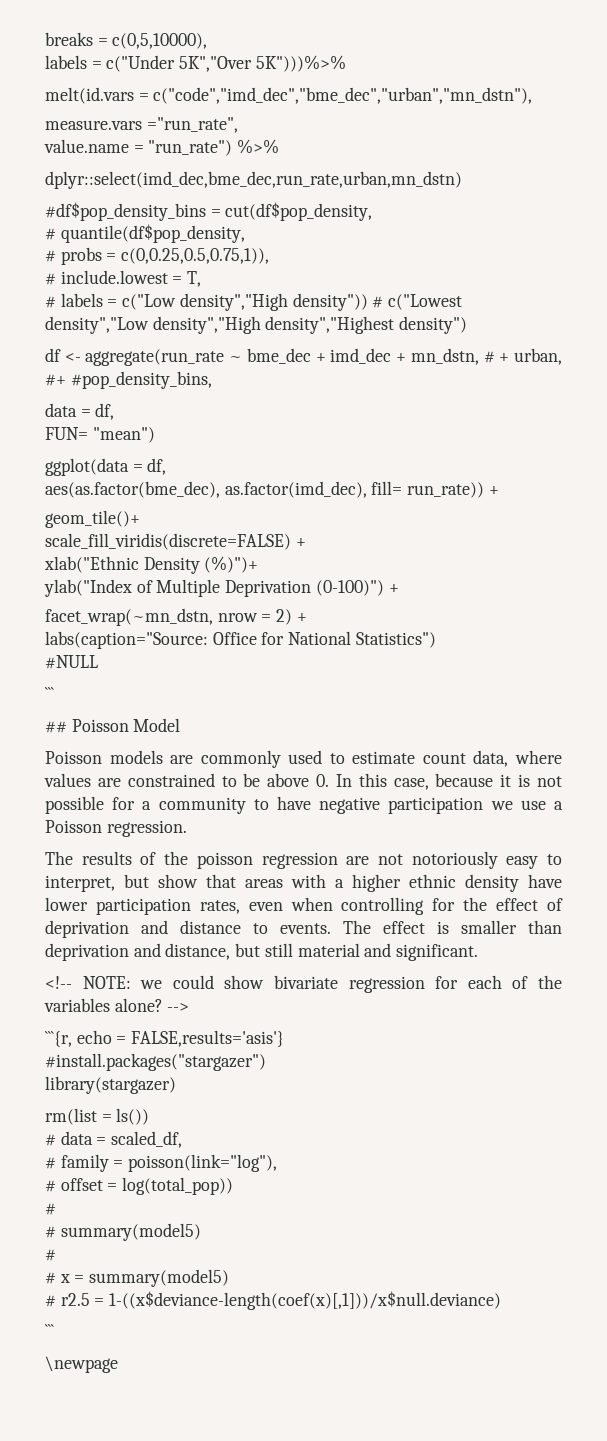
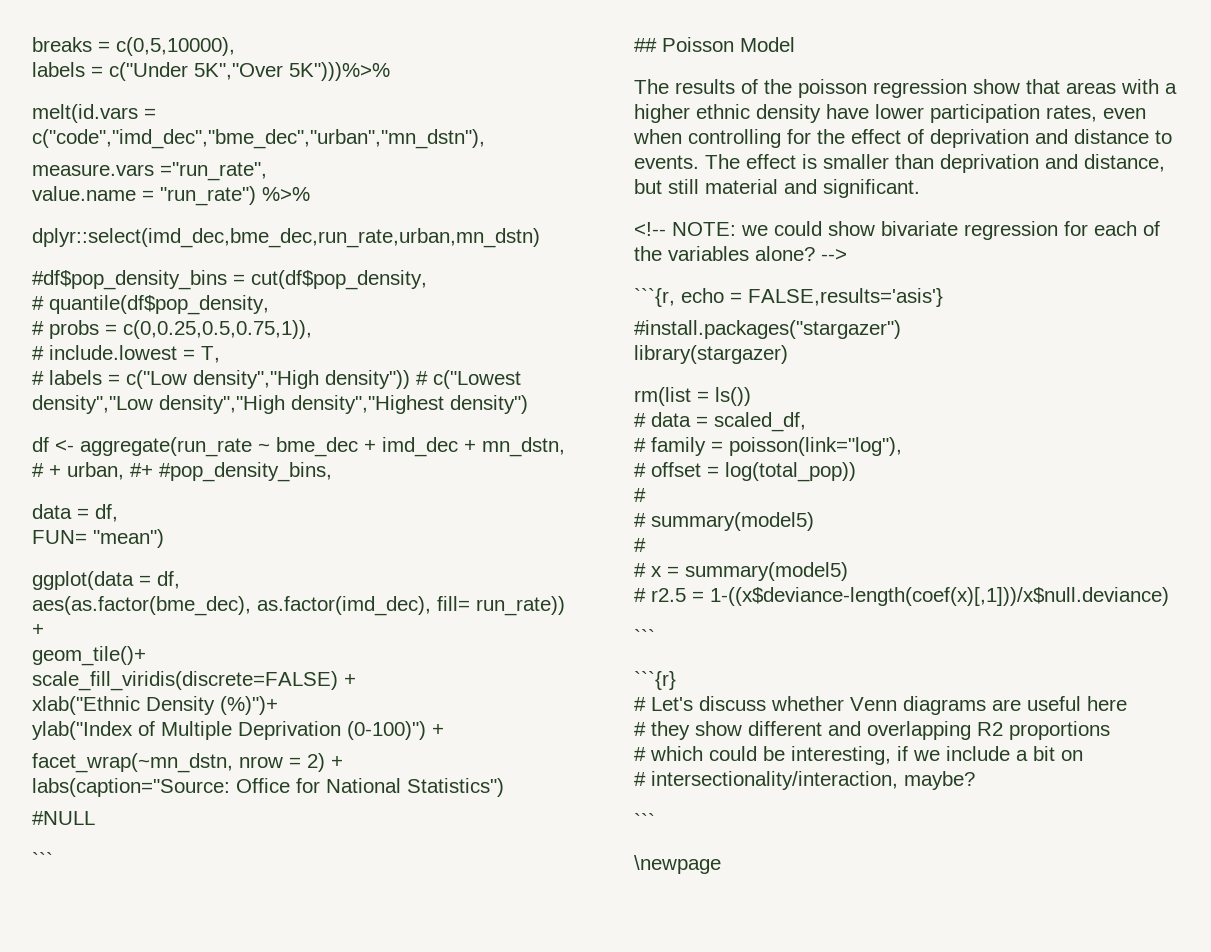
- Poisson models are commonly used to estimate count data, where values are constrained to be above 0. In this case, because it is not possible for a community to have negative participation we use a Poisson regression.
- The results of the poisson regression are not notoriously easy to interpret, but show that areas with a higher ethnic density have lower participation rates, even when controlling for the effect of deprivation and distance to events.
+ The results of the poisson regression show that areas with a higher ethnic density have lower participation rates, even when controlling for the effect of deprivation and distance to events.
+ ```{r}
+ # Let's discuss whether Venn diagrams are useful here
+ # they show different and overlapping R2 proportions
+ # which could be interesting, if we include a bit on
+ # intersectionality/interaction, maybe?
+ ```

